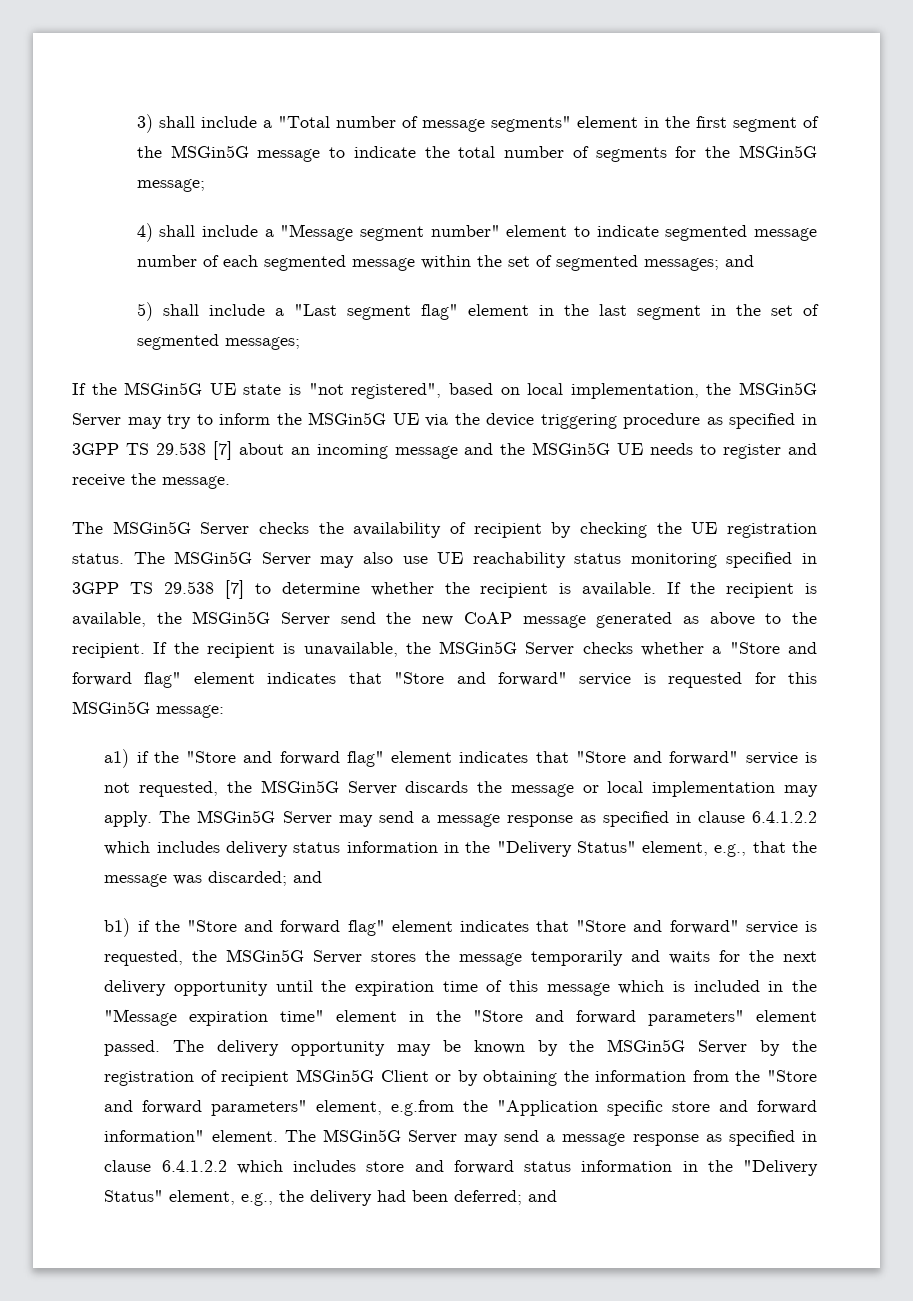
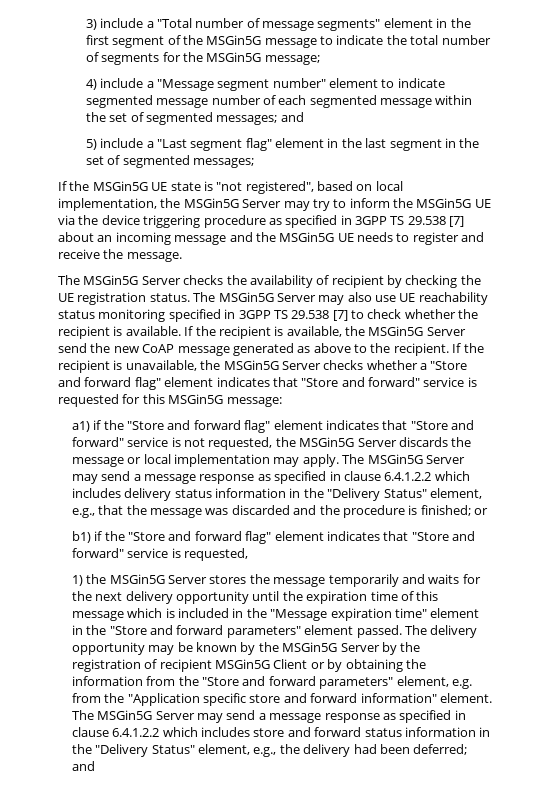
- 3) shall include a "Total number of message segments" element in the first segment of the MSGin5G message to indicate the total number of segments for the MSGin5G message;
+ 3) include a "Total number of message segments" element in the first segment of the MSGin5G message to indicate the total number of segments for the MSGin5G message;
- 4) shall include a "Message segment number" element to indicate segmented message number of each segmented message within the set of segmented messages; and
+ 4) include a "Message segment number" element to indicate segmented message number of each segmented message within the set of segmented messages; and
- 5) shall include a "Last segment flag" element in the last segment in the set of segmented messages;
+ 5) include a "Last segment flag" element in the last segment in the set of segmented messages;
- The MSGin5G Server may also use UE reachability status monitoring specified in 3GPP TS 29.538 [7] to determine whether the recipient is available.
+ The MSGin5G Server may also use UE reachability status monitoring specified in 3GPP TS 29.538 [7] to check whether the recipient is available.
- The MSGin5G Server may send a message response as specified in clause 6.4.1.2.2 which includes delivery status information in the "Delivery Status" element, e.g., that the message was discarded; and
+ The MSGin5G Server may send a message response as specified in clause 6.4.1.2.2 which includes delivery status information in the "Delivery Status" element, e.g., that the message was discarded and the procedure is finished; or
- b1) if the "Store and forward flag" element indicates that "Store and forward" service is requested, the MSGin5G Server stores the message temporarily and waits for the next delivery opportunity until the expiration time of this message which is included in the "Message expiration time" element in the "Store and forward parameters" element passed.
+ b1) if the "Store and forward flag" element indicates that "Store and forward" service is requested,
+ 1) the MSGin5G Server stores the message temporarily and waits for the next delivery opportunity until the expiration time of this message which is included in the "Message expiration time" element in the "Store and forward parameters" element passed.
- The delivery opportunity may be known by the MSGin5G Server by the registration of recipient MSGin5G Client or by obtaining the information from the "Store and forward parameters" element, e.g.from the "Application specific store and forward information" element.
+ The delivery opportunity may be known by the MSGin5G Server by the registration of recipient MSGin5G Client or by obtaining the information from the "Store and forward parameters" element, e.g. from the "Application specific store and forward information" element.

